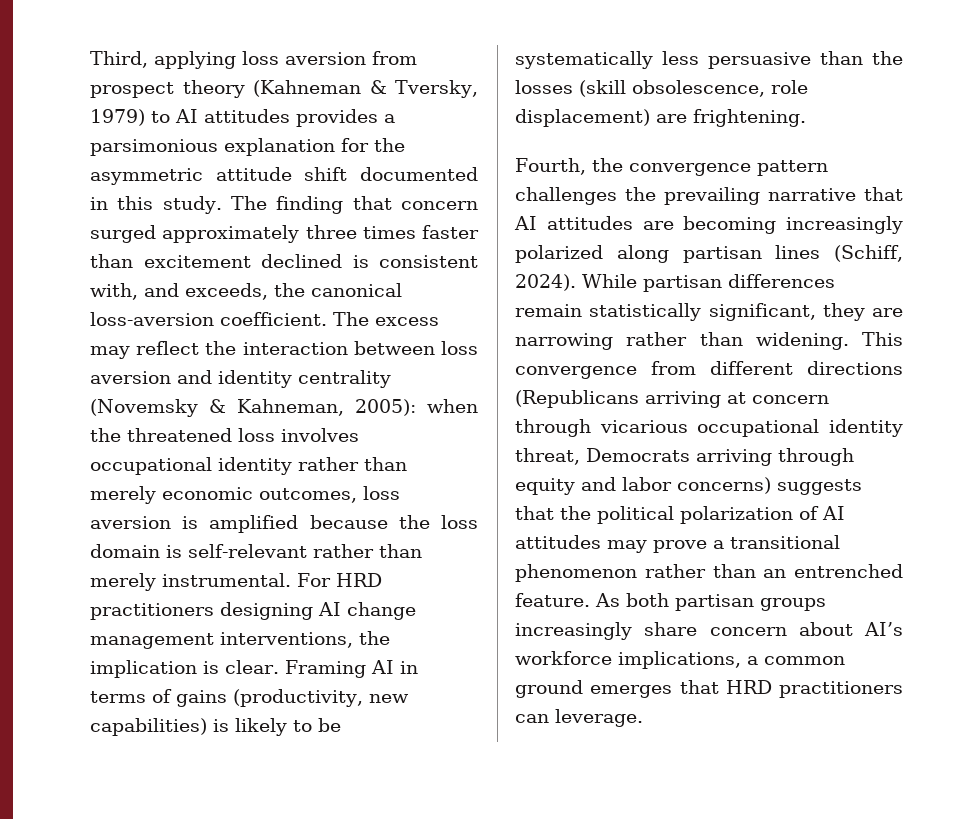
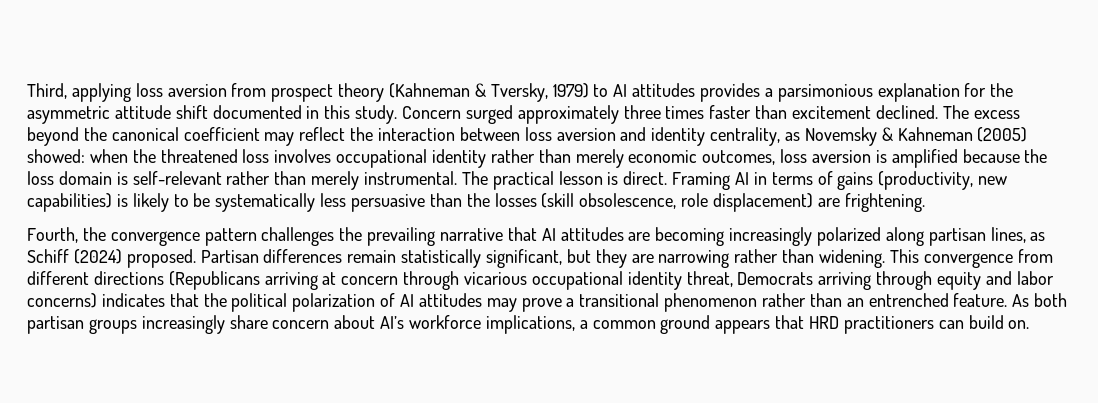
- The finding that concern surged approximately three times faster than excitement declined is consistent with, and exceeds, the canonical loss-aversion coefficient. The excess may reflect the interaction between loss aversion and identity centrality (Novemsky & Kahneman, 2005): when the threatened loss involves occupational identity rather than merely economic outcomes, loss aversion is amplified because the loss domain is self-relevant rather than merely instrumental.
+ Concern surged approximately three times faster than excitement declined. The excess beyond the canonical coefficient may reflect the interaction between loss aversion and identity centrality, as Novemsky & Kahneman (2005) showed: when the threatened loss involves occupational identity rather than merely economic outcomes, loss aversion is amplified because the loss domain is self-relevant rather than merely instrumental.
- For HRD practitioners designing AI change management interventions, the implication is clear.
+ The practical lesson is direct.
- Fourth, the convergence pattern challenges the prevailing narrative that AI attitudes are becoming increasingly polarized along partisan lines (Schiff, 2024). While partisan differences remain statistically significant, they are narrowing rather than widening.
+ Fourth, the convergence pattern challenges the prevailing narrative that AI attitudes are becoming increasingly polarized along partisan lines, as Schiff (2024) proposed. Partisan differences remain statistically significant, but they are narrowing rather than widening.
- This convergence from different directions (Republicans arriving at concern through vicarious occupational identity threat, Democrats arriving through equity and labor concerns) suggests that the political polarization of AI attitudes may prove a transitional phenomenon rather than an entrenched feature.
+ This convergence from different directions (Republicans arriving at concern through vicarious occupational identity threat, Democrats arriving through equity and labor concerns) indicates that the political polarization of AI attitudes may prove a transitional phenomenon rather than an entrenched feature.
- As both partisan groups increasingly share concern about AI’s workforce implications, a common ground emerges that HRD practitioners can leverage.
+ As both partisan groups increasingly share concern about AI’s workforce implications, a common ground appears that HRD practitioners can build on.

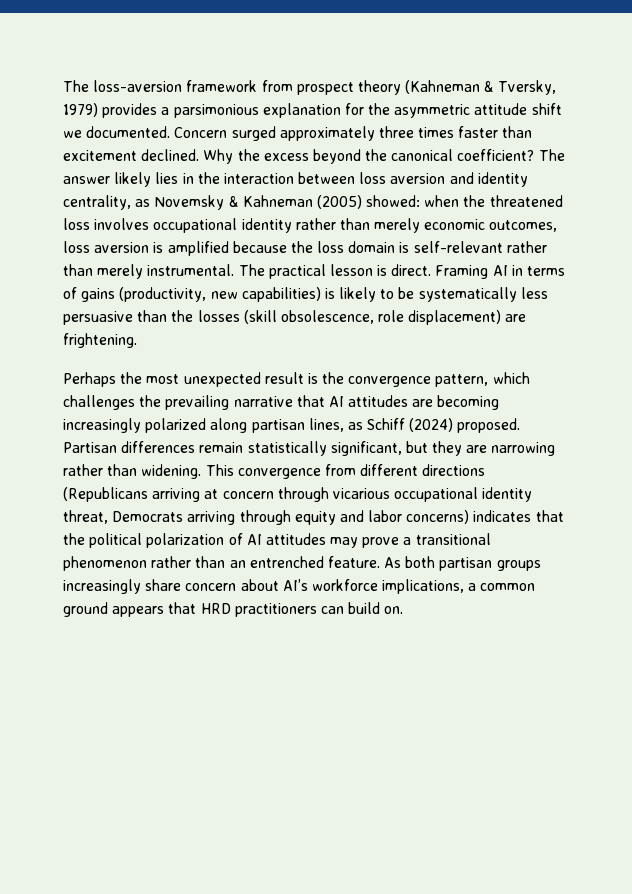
- Third, applying loss aversion from prospect theory (Kahneman & Tversky, 1979) to AI attitudes provides a parsimonious explanation for the asymmetric attitude shift documented in this study.
+ The loss-aversion framework from prospect theory (Kahneman & Tversky, 1979) provides a parsimonious explanation for the asymmetric attitude shift we documented.
- The excess beyond the canonical coefficient may reflect the interaction between loss aversion and identity centrality, as Novemsky & Kahneman (2005) showed: when the threatened loss involves occupational identity rather than merely economic outcomes, loss aversion is amplified because the loss domain is self-relevant rather than merely instrumental.
+ Why the excess beyond the canonical coefficient? The answer likely lies in the interaction between loss aversion and identity centrality, as Novemsky & Kahneman (2005) showed: when the threatened loss involves occupational identity rather than merely economic outcomes, loss aversion is amplified because the loss domain is self-relevant rather than merely instrumental.
- Fourth, the convergence pattern challenges the prevailing narrative that AI attitudes are becoming increasingly polarized along partisan lines, as Schiff (2024) proposed.
+ Perhaps the most unexpected result is the convergence pattern, which challenges the prevailing narrative that AI attitudes are becoming increasingly polarized along partisan lines, as Schiff (2024) proposed.

